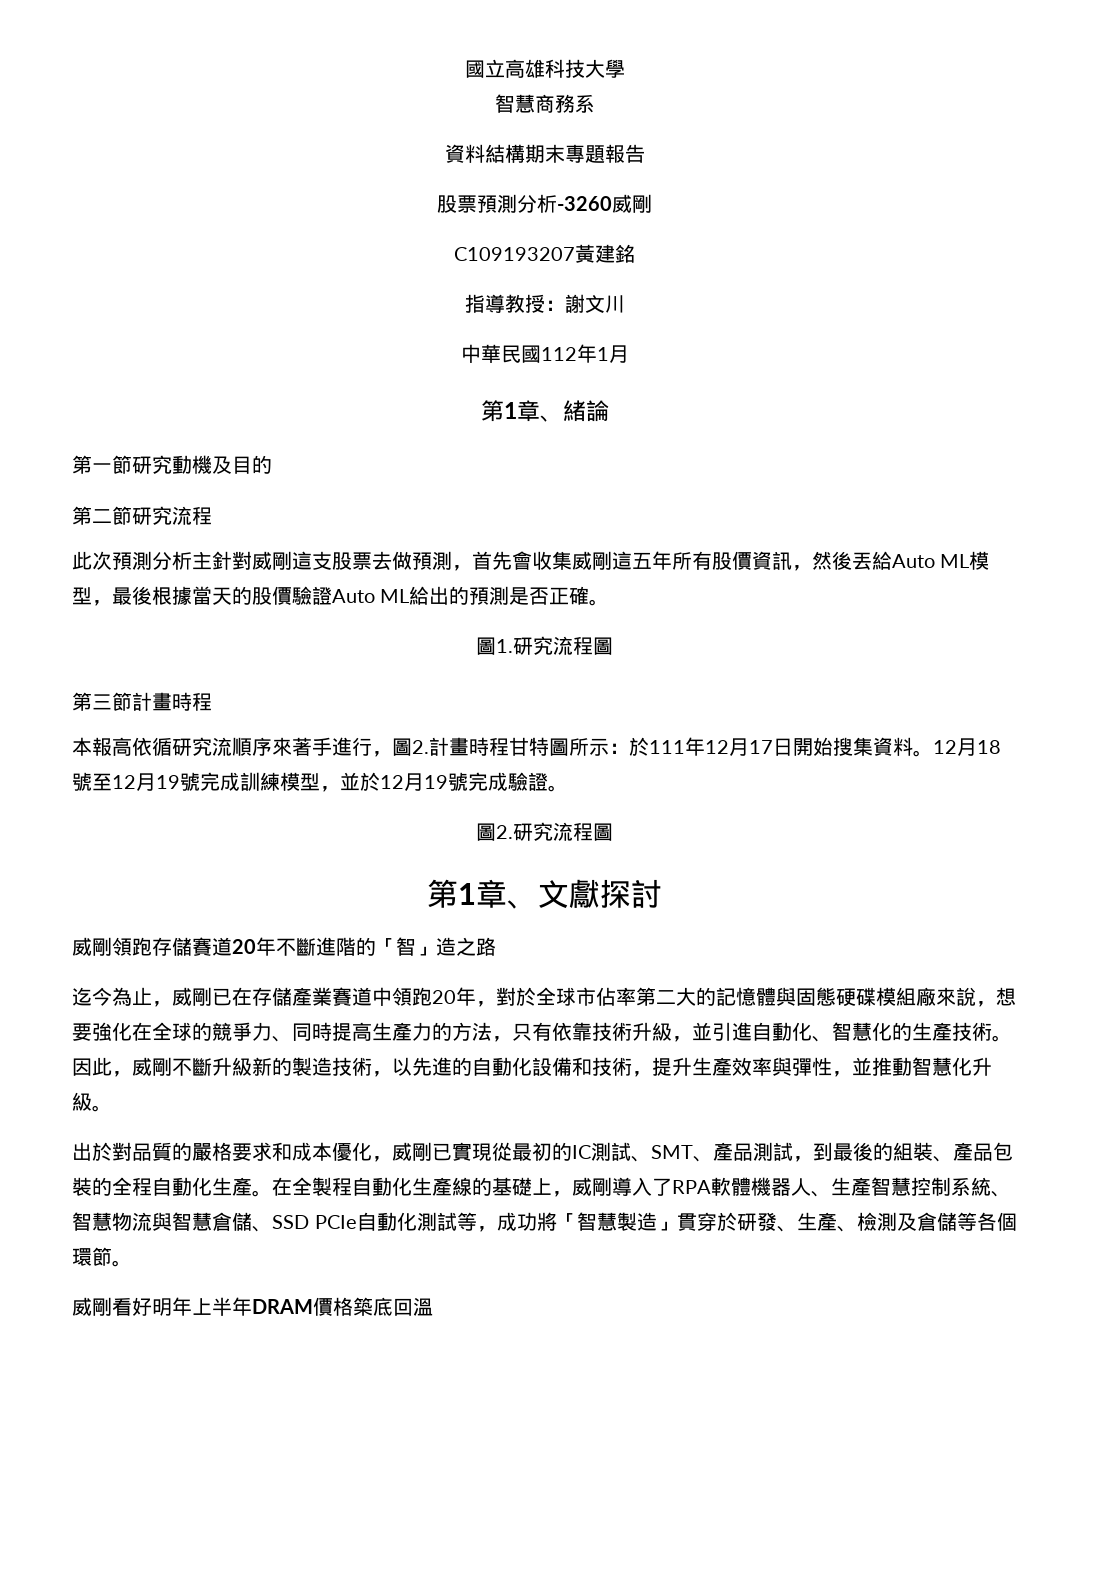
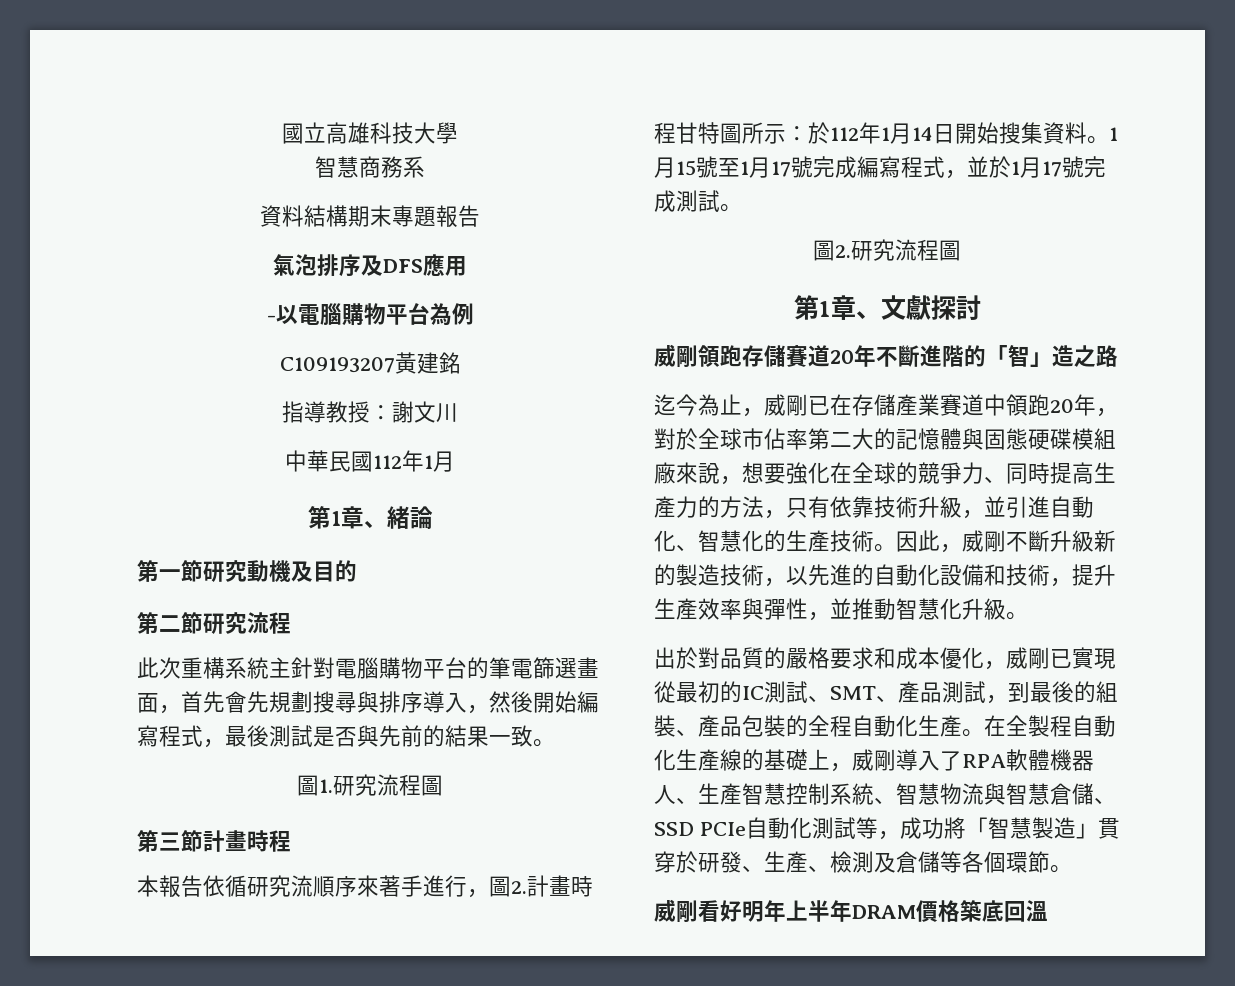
- 股票預測分析-3260威剛
+ 氣泡排序及DFS應用
+ -以電腦購物平台為例
- 此次預測分析主針對威剛這支股票去做預測，首先會收集威剛這五年所有股價資訊，然後丟給Auto ML模型，最後根據當天的股價驗證Auto ML給出的預測是否正確。
+ 此次重構系統主針對電腦購物平台的筆電篩選畫面，首先會先規劃搜尋與排序導入，然後開始編寫程式，最後測試是否與先前的結果一致。
- 本報高依循研究流順序來著手進行，圖2.計畫時程甘特圖所示：於111年12月17日開始搜集資料。12月18號至12月19號完成訓練模型，並於12月19號完成驗證。
+ 本報告依循研究流順序來著手進行，圖2.計畫時程甘特圖所示：於112年1月14日開始搜集資料。1月15號至1月17號完成編寫程式，並於1月17號完成測試。

